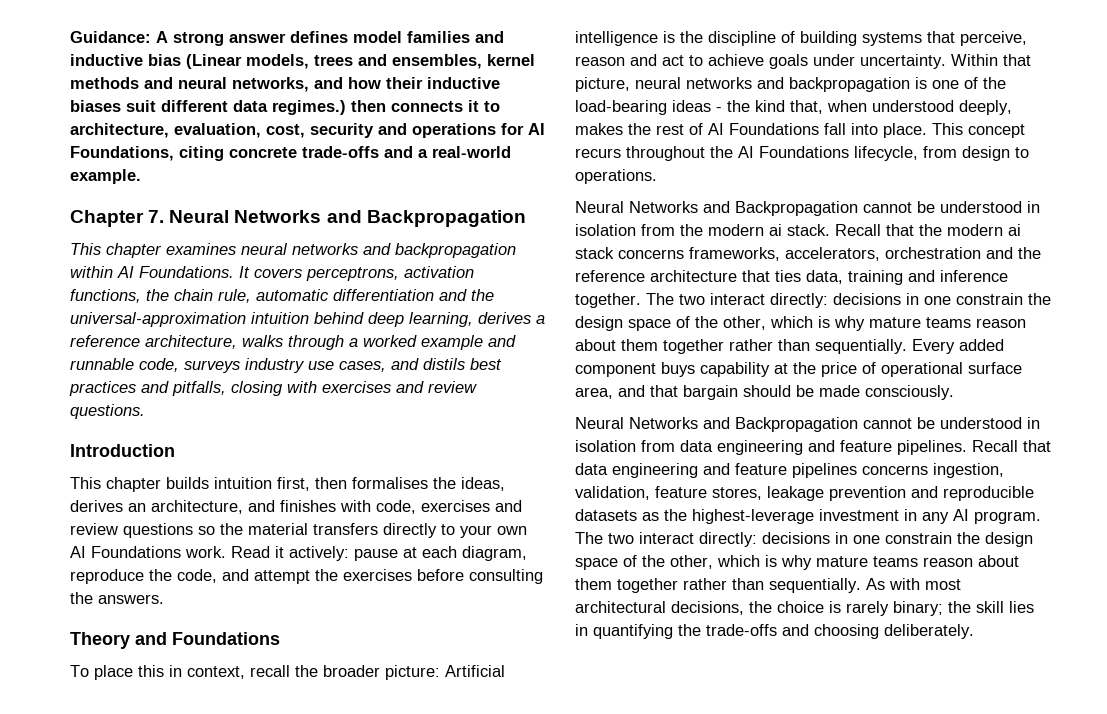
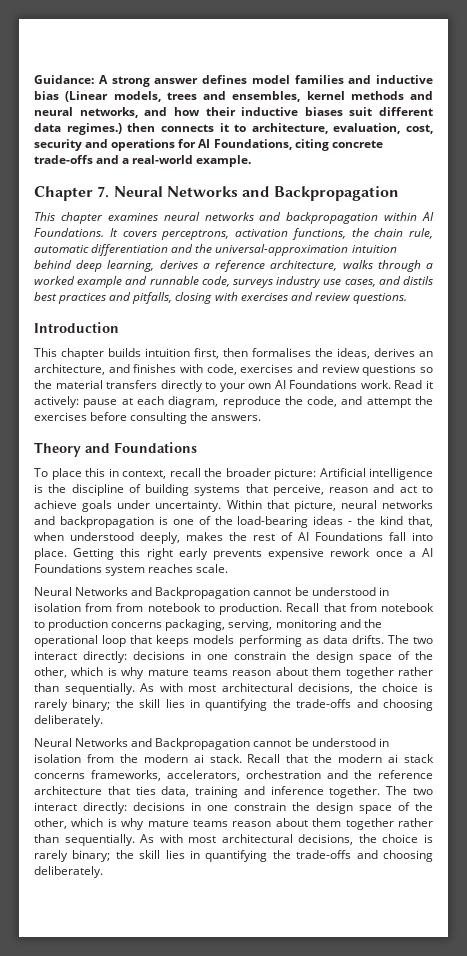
- This concept recurs throughout the AI Foundations lifecycle, from design to operations.
+ Getting this right early prevents expensive rework once a AI Foundations system reaches scale.
+ Neural Networks and Backpropagation cannot be understood in isolation from from notebook to production. Recall that from notebook to production concerns packaging, serving, monitoring and the operational loop that keeps models performing as data drifts. The two interact directly: decisions in one constrain the design space of the other, which is why mature teams reason about them together rather than sequentially. As with most architectural decisions, the choice is rarely binary; the skill lies in quantifying the trade-offs and choosing deliberately.
- Every added component buys capability at the price of operational surface area, and that bargain should be made consciously.
- Neural Networks and Backpropagation cannot be understood in isolation from data engineering and feature pipelines. Recall that data engineering and feature pipelines concerns ingestion, validation, feature stores, leakage prevention and reproducible datasets as the highest-leverage investment in any AI program. The two interact directly: decisions in one constrain the design space of the other, which is why mature teams reason about them together rather than sequentially.

